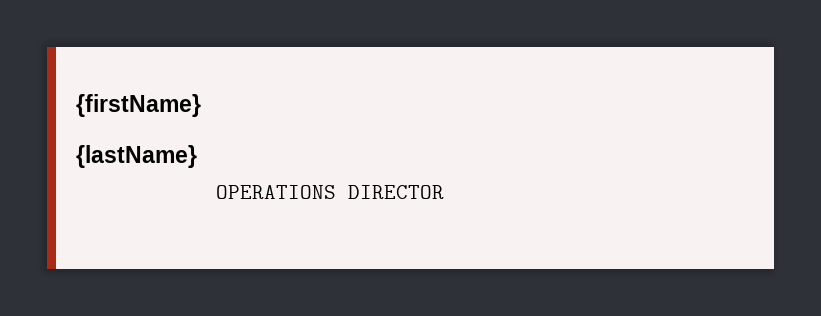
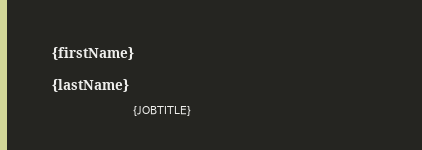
- OPERATIONS DIRECTOR
+ {JOBTITLE}

